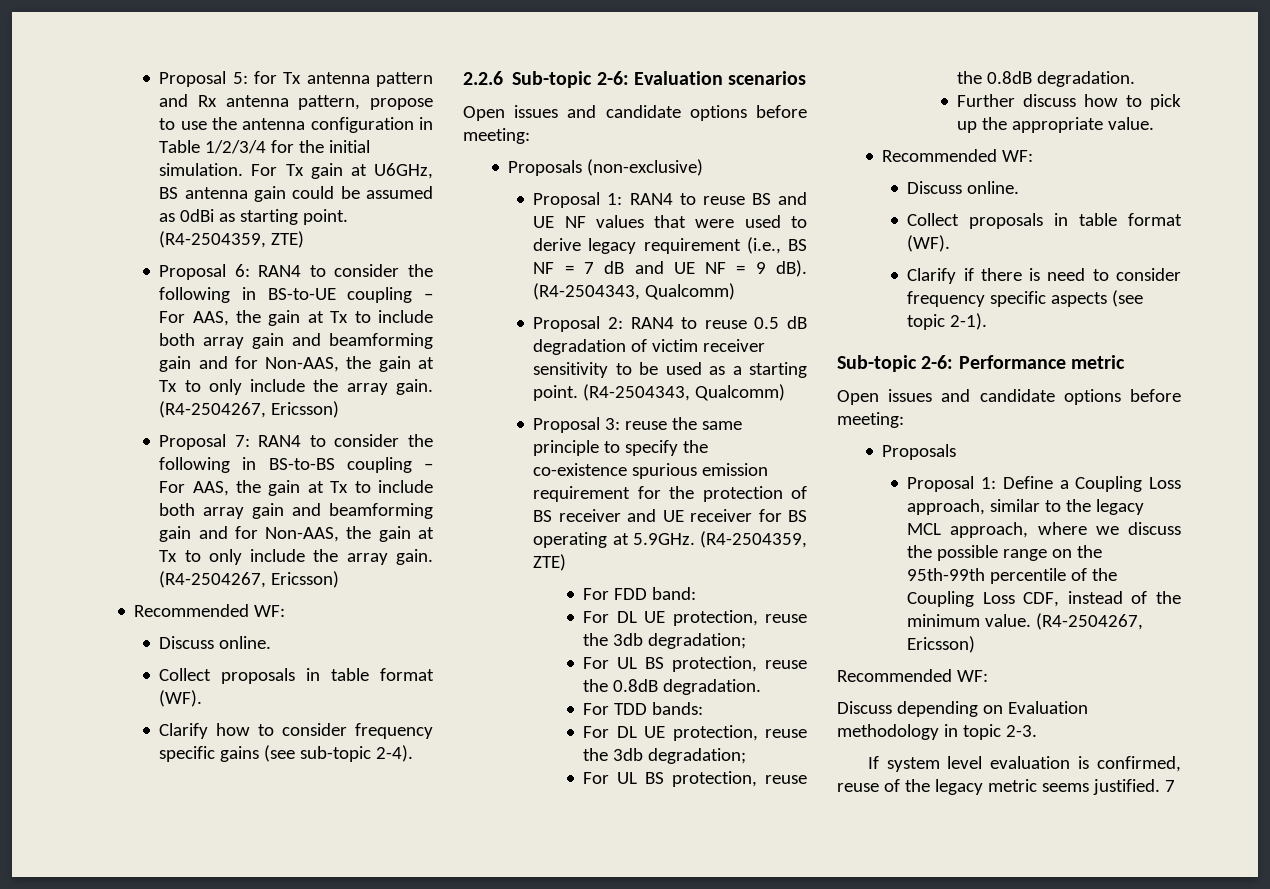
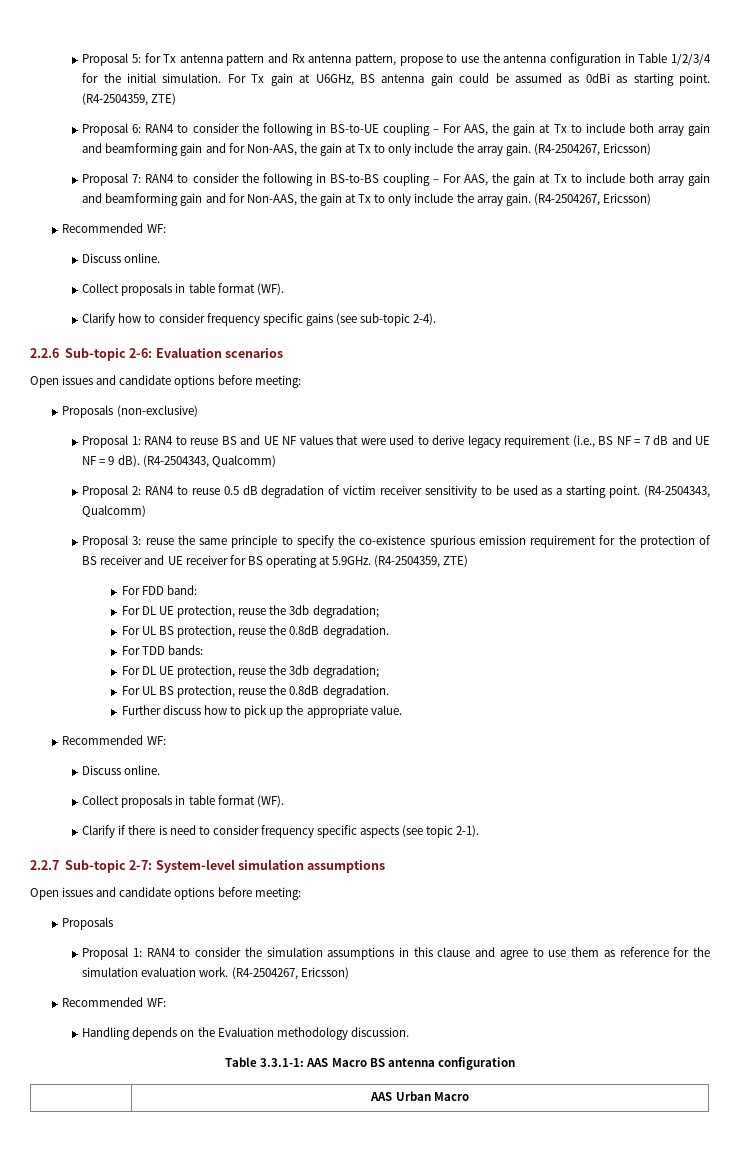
- Sub-topic 2-6: Performance metric
+ 2.2.7 Sub-topic 2-7: System-level simulation assumptions
- Proposal 1: Define a Coupling Loss approach, similar to the legacy MCL approach, where we discuss the possible range on the 95th-99th percentile of the Coupling Loss CDF, instead of the minimum value. (R4-2504267, Ericsson)
+ Proposal 1: RAN4 to consider the simulation assumptions in this clause and agree to use them as reference for the simulation evaluation work. (R4-2504267, Ericsson)
  Recommended WF:
- Discuss depending on Evaluation methodology in topic 2-3.
- If system level evaluation is confirmed, reuse of the legacy metric seems justified. 7
+ Handling depends on the Evaluation methodology discussion.
+ Table 3.3.1-1: AAS Macro BS antenna configuration
+ | AAS Urban Macro

